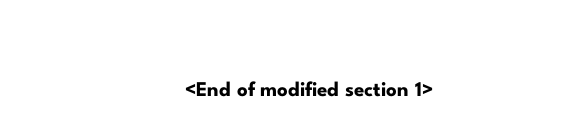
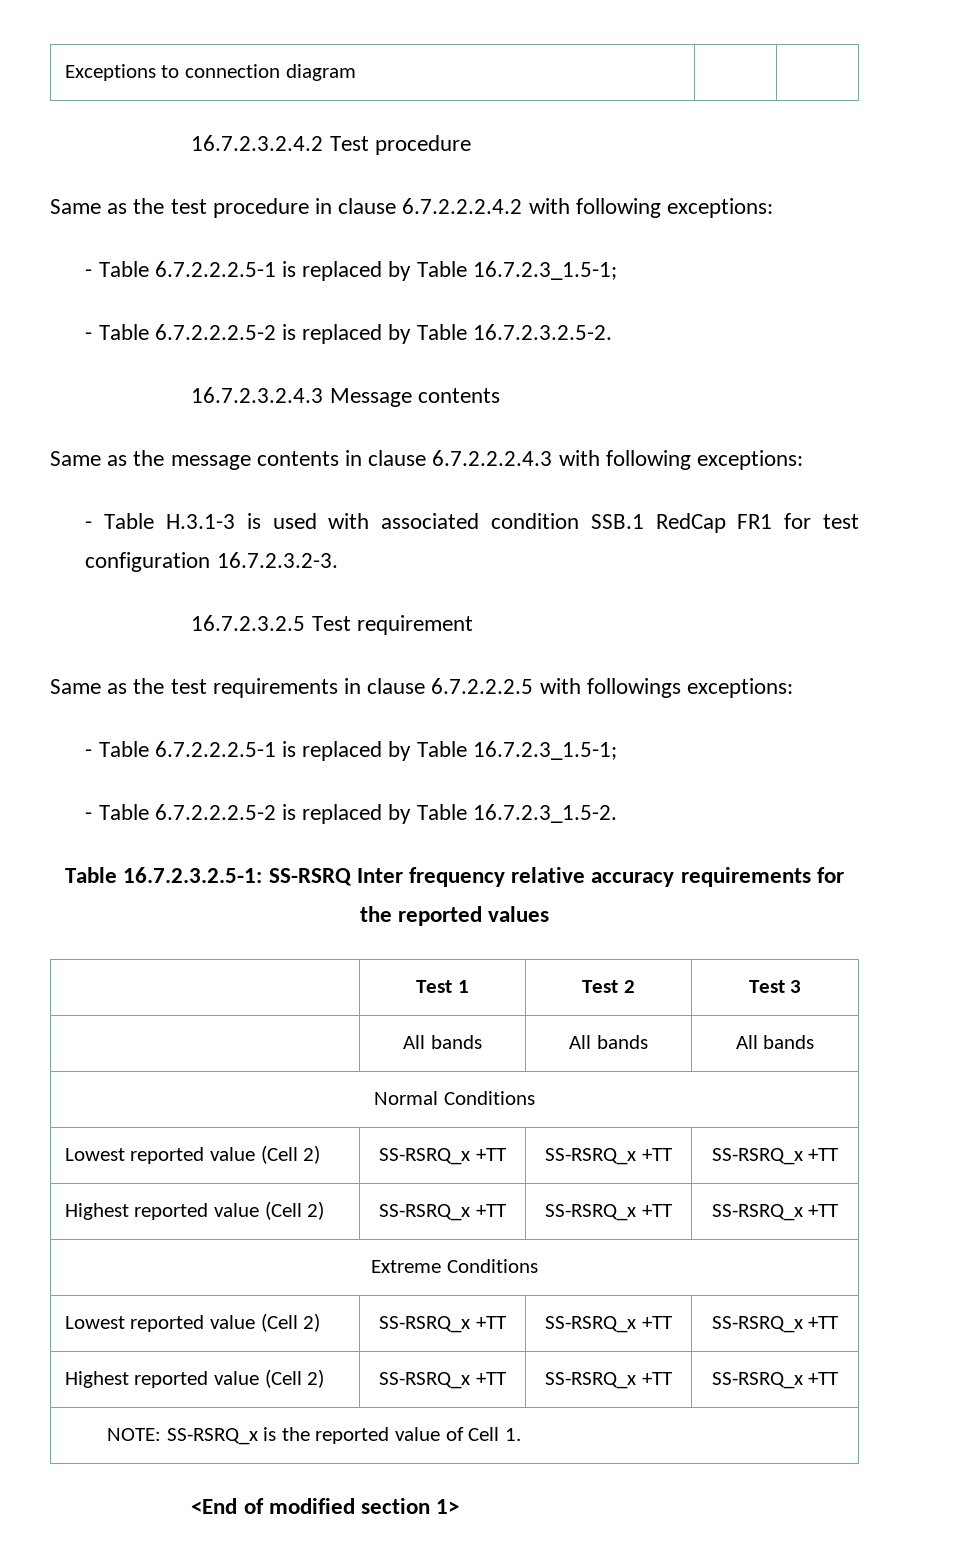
+ Exceptions to connection diagram | |
+ 16.7.2.3.2.4.2 Test procedure
+ Same as the test procedure in clause 6.7.2.2.2.4.2 with following exceptions:
+ - Table 6.7.2.2.2.5-1 is replaced by Table 16.7.2.3_1.5-1;
+ - Table 6.7.2.2.2.5-2 is replaced by Table 16.7.2.3.2.5-2.
+ 16.7.2.3.2.4.3 Message contents
+ Same as the message contents in clause 6.7.2.2.2.4.3 with following exceptions:
+ - Table H.3.1-3 is used with associated condition SSB.1 RedCap FR1 for test configuration 16.7.2.3.2-3.
+ 16.7.2.3.2.5 Test requirement
+ Same as the test requirements in clause 6.7.2.2.2.5 with followings exceptions:
+ - Table 6.7.2.2.2.5-1 is replaced by Table 16.7.2.3_1.5-1;
+ - Table 6.7.2.2.2.5-2 is replaced by Table 16.7.2.3_1.5-2.
+ Table 16.7.2.3.2.5-1: SS-RSRQ Inter frequency relative accuracy requirements for the reported values
+ | Test 1 | Test 2 | Test 3
+ | All bands | All bands | All bands
+ Normal Conditions
+ Lowest reported value (Cell 2) | SS-RSRQ_x +TT | SS-RSRQ_x +TT | SS-RSRQ_x +TT
+ Highest reported value (Cell 2) | SS-RSRQ_x +TT | SS-RSRQ_x +TT | SS-RSRQ_x +TT
+ Extreme Conditions
+ Lowest reported value (Cell 2) | SS-RSRQ_x +TT | SS-RSRQ_x +TT | SS-RSRQ_x +TT
+ Highest reported value (Cell 2) | SS-RSRQ_x +TT | SS-RSRQ_x +TT | SS-RSRQ_x +TT
+ NOTE: SS-RSRQ_x is the reported value of Cell 1.

